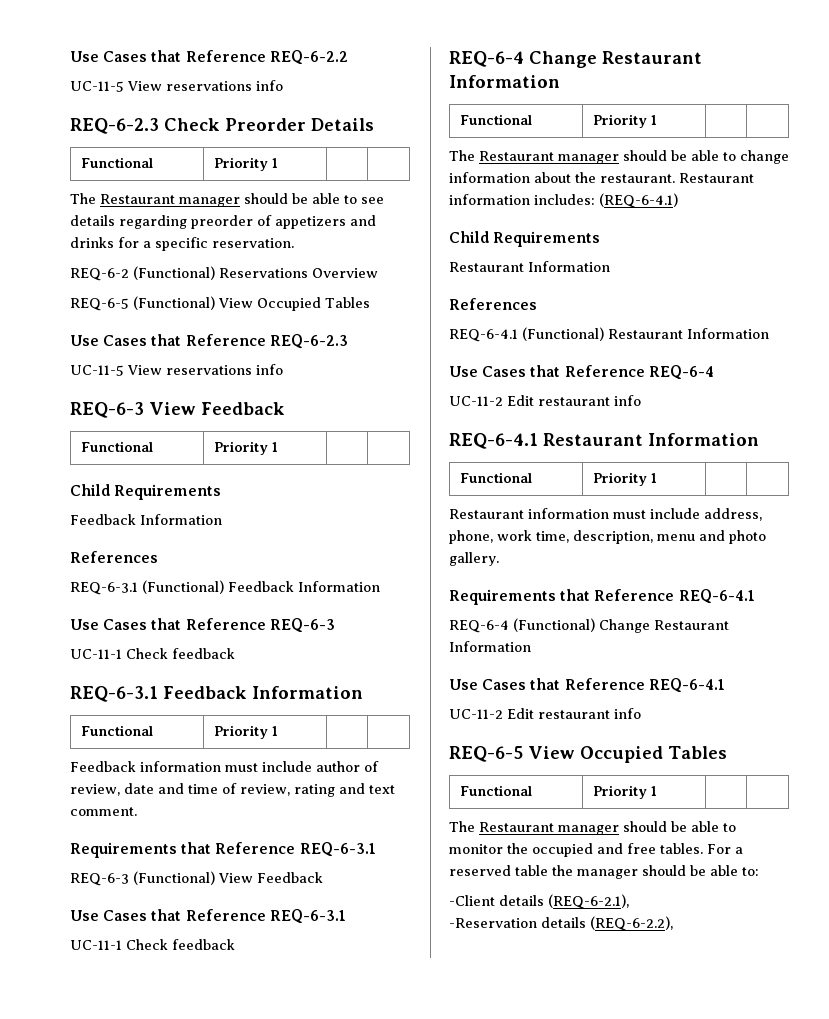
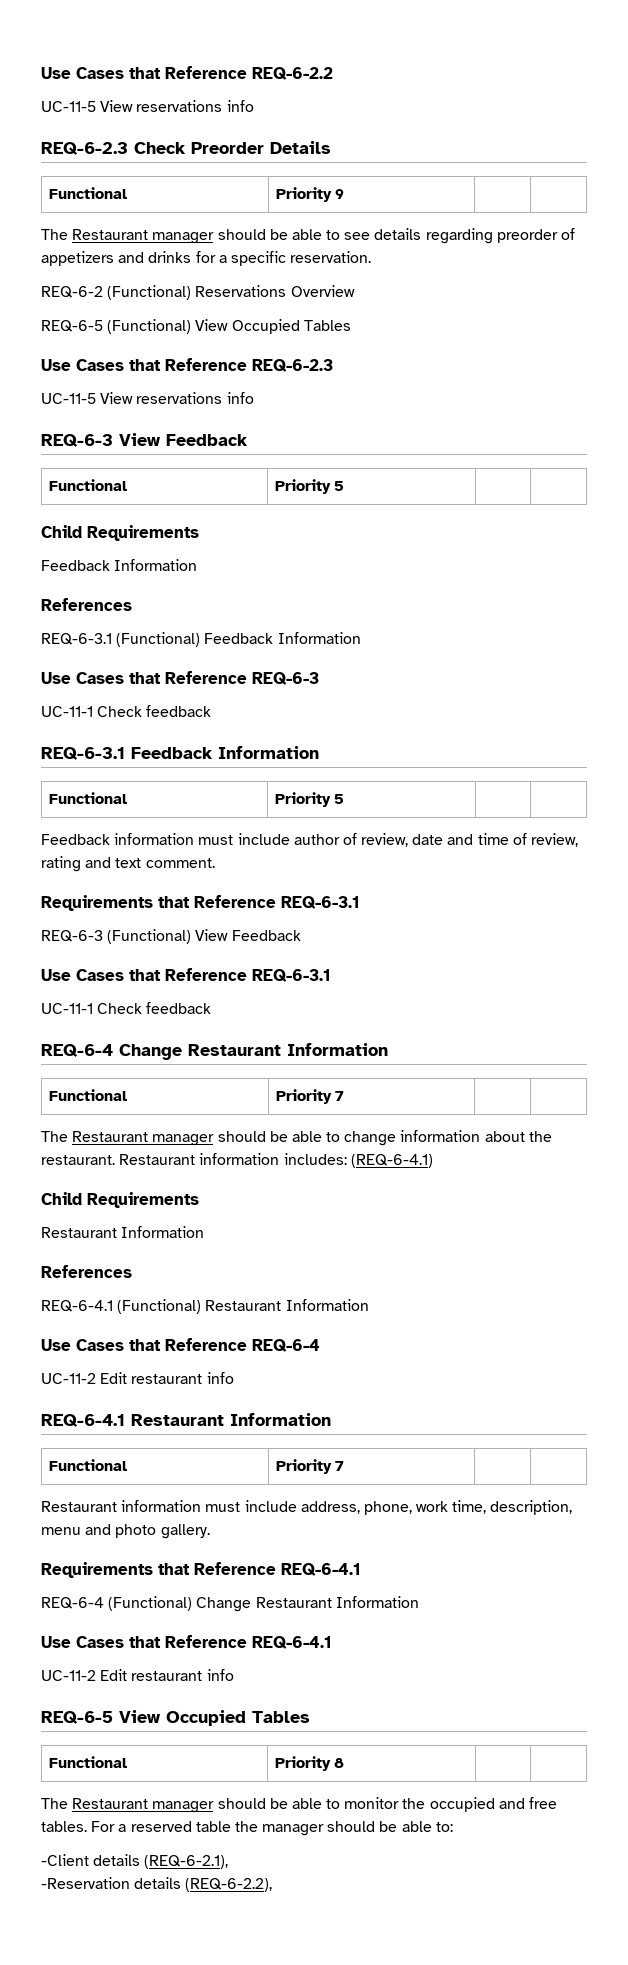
  REQ-6-2.3 Check Preorder Details
- Functional | Priority 1 | |
+ Functional | Priority 9 | |
  REQ-6-3 View Feedback
- Functional | Priority 1 | |
+ Functional | Priority 5 | |
  REQ-6-3.1 Feedback Information
- Functional | Priority 1 | |
+ Functional | Priority 5 | |
  REQ-6-4 Change Restaurant Information
- Functional | Priority 1 | |
+ Functional | Priority 7 | |
  REQ-6-4.1 Restaurant Information
- Functional | Priority 1 | |
+ Functional | Priority 7 | |
  REQ-6-5 View Occupied Tables
- Functional | Priority 1 | |
+ Functional | Priority 8 | |

